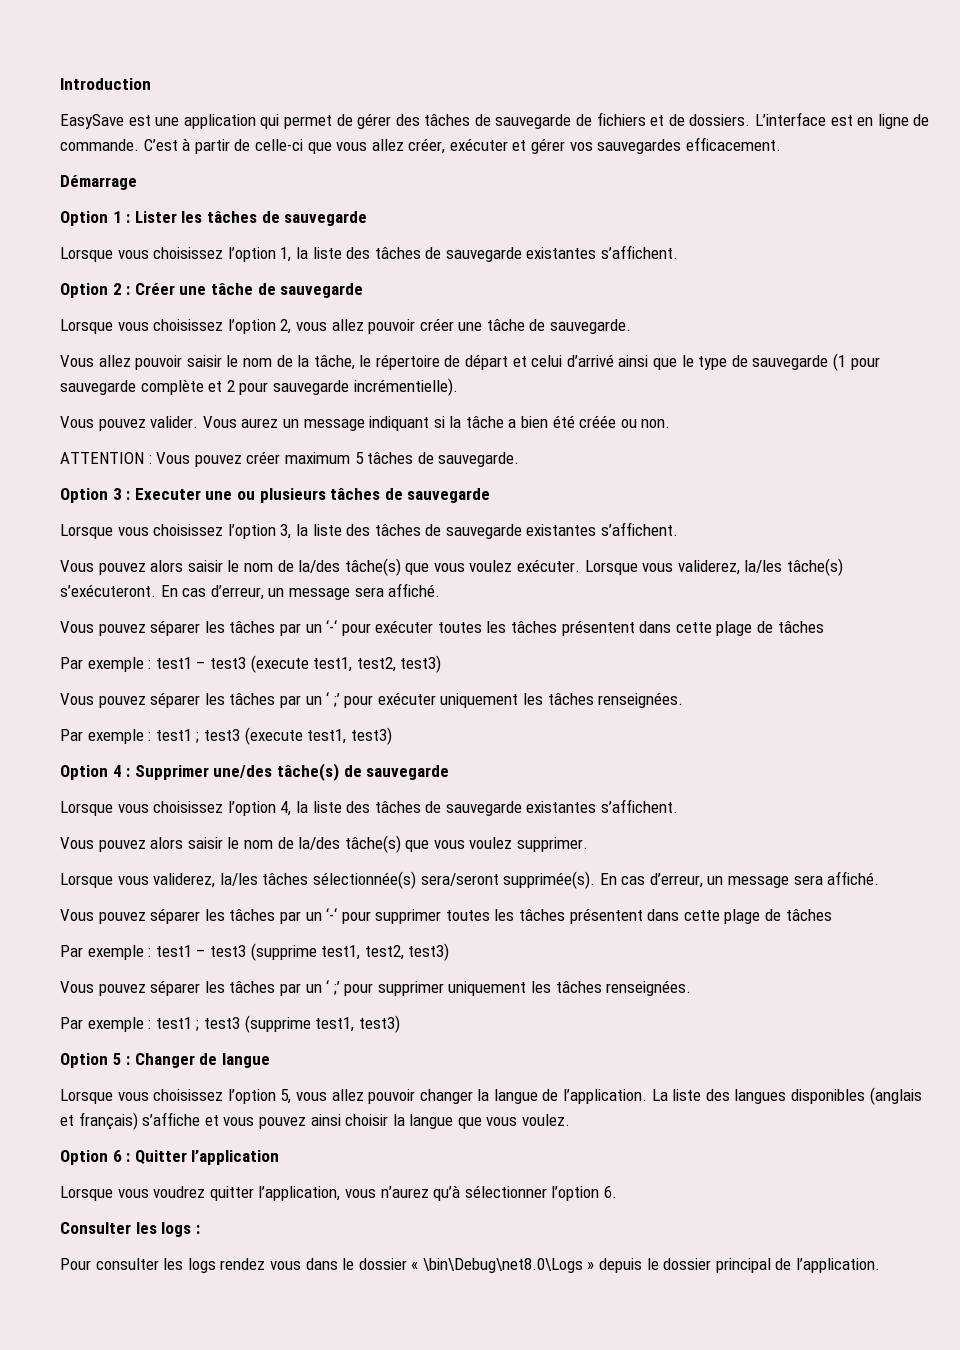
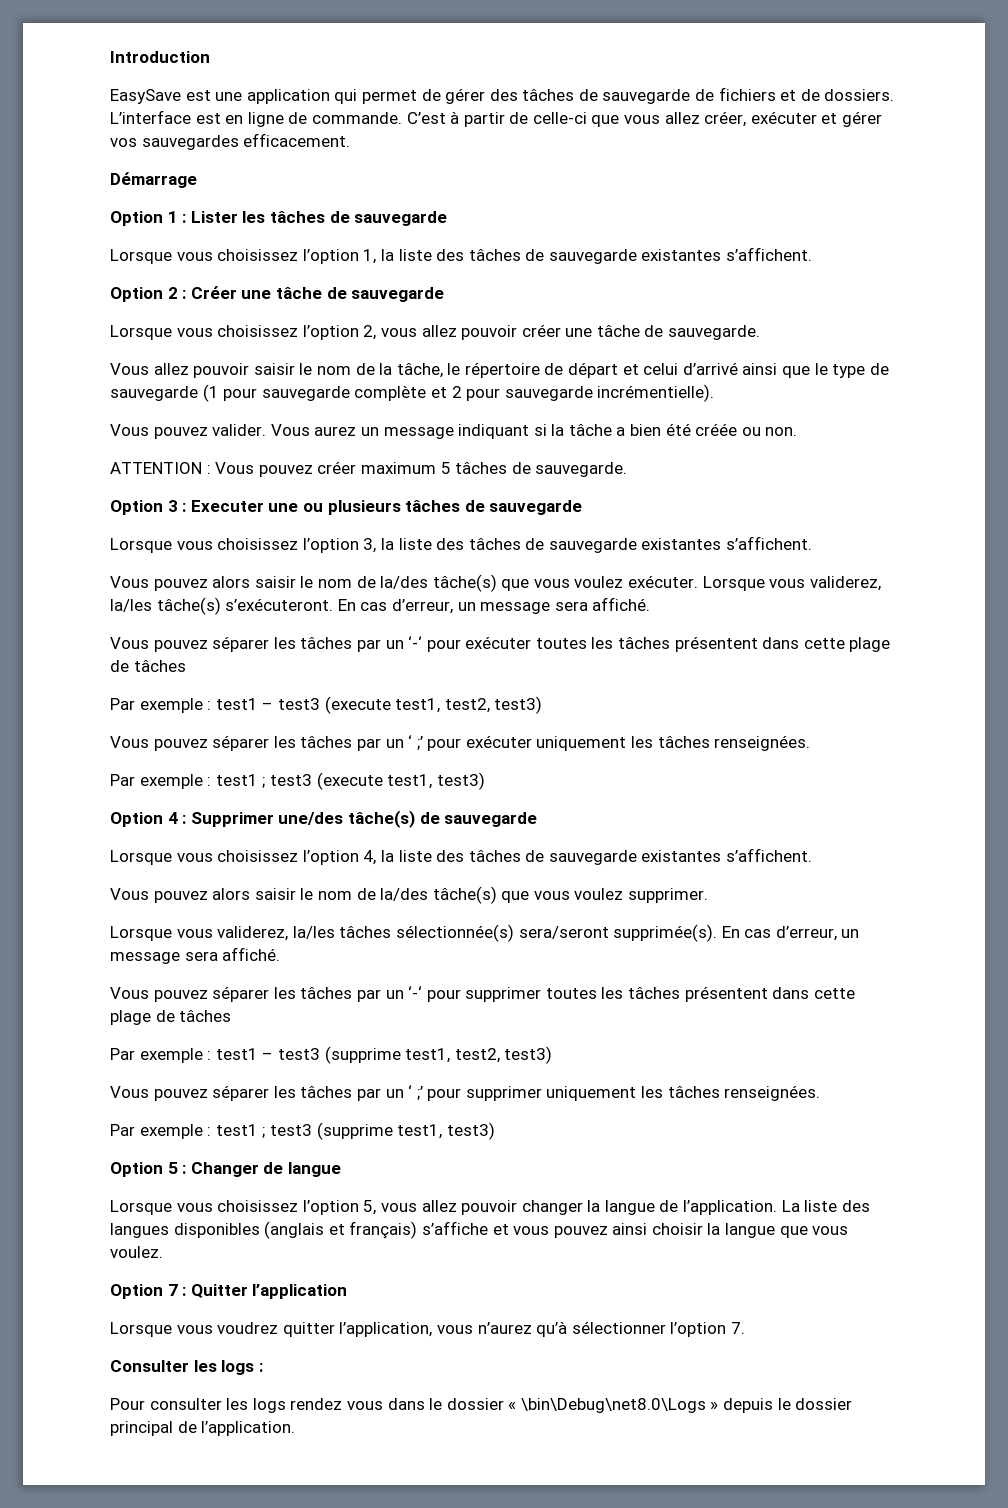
- Option 6 : Quitter l’application
+ Option 7 : Quitter l’application
- Lorsque vous voudrez quitter l’application, vous n’aurez qu’à sélectionner l’option 6.
+ Lorsque vous voudrez quitter l’application, vous n’aurez qu’à sélectionner l’option 7.

